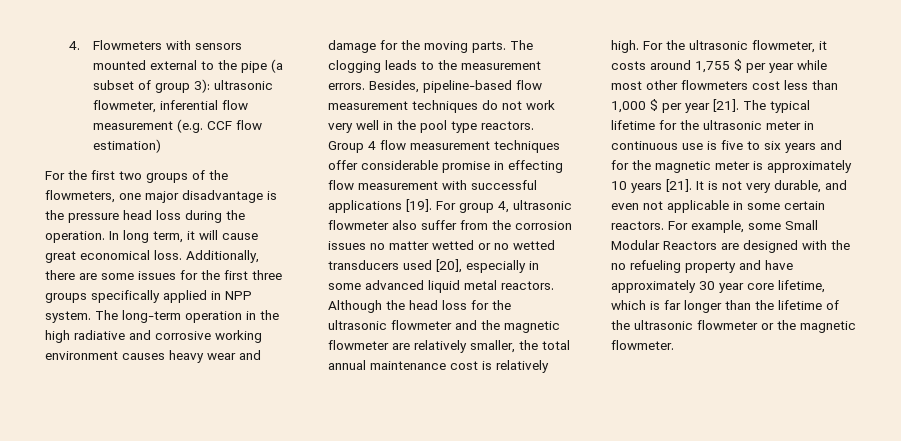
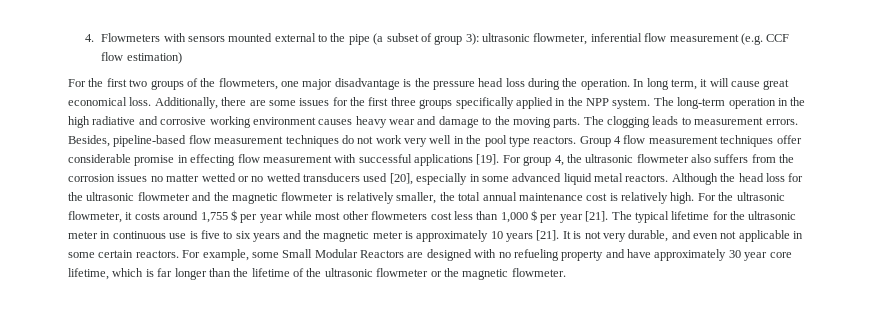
- Additionally, there are some issues for the first three groups specifically applied in NPP system.
+ Additionally, there are some issues for the first three groups specifically applied in the NPP system.
- The long-term operation in the high radiative and corrosive working environment causes heavy wear and damage for the moving parts.
+ The long-term operation in the high radiative and corrosive working environment causes heavy wear and damage to the moving parts.
- The clogging leads to the measurement errors.
+ The clogging leads to measurement errors.
- For group 4, ultrasonic flowmeter also suffer from the corrosion issues no matter wetted or no wetted transducers used [20], especially in some advanced liquid metal reactors.
+ For group 4, the ultrasonic flowmeter also suffers from the corrosion issues no matter wetted or no wetted transducers used [20], especially in some advanced liquid metal reactors.
- Although the head loss for the ultrasonic flowmeter and the magnetic flowmeter are relatively smaller, the total annual maintenance cost is relatively high.
+ Although the head loss for the ultrasonic flowmeter and the magnetic flowmeter is relatively smaller, the total annual maintenance cost is relatively high.
- The typical lifetime for the ultrasonic meter in continuous use is five to six years and for the magnetic meter is approximately 10 years [21].
+ The typical lifetime for the ultrasonic meter in continuous use is five to six years and the magnetic meter is approximately 10 years [21].
- For example, some Small Modular Reactors are designed with the no refueling property and have approximately 30 year core lifetime, which is far longer than the lifetime of the ultrasonic flowmeter or the magnetic flowmeter.
+ For example, some Small Modular Reactors are designed with no refueling property and have approximately 30 year core lifetime, which is far longer than the lifetime of the ultrasonic flowmeter or the magnetic flowmeter.

